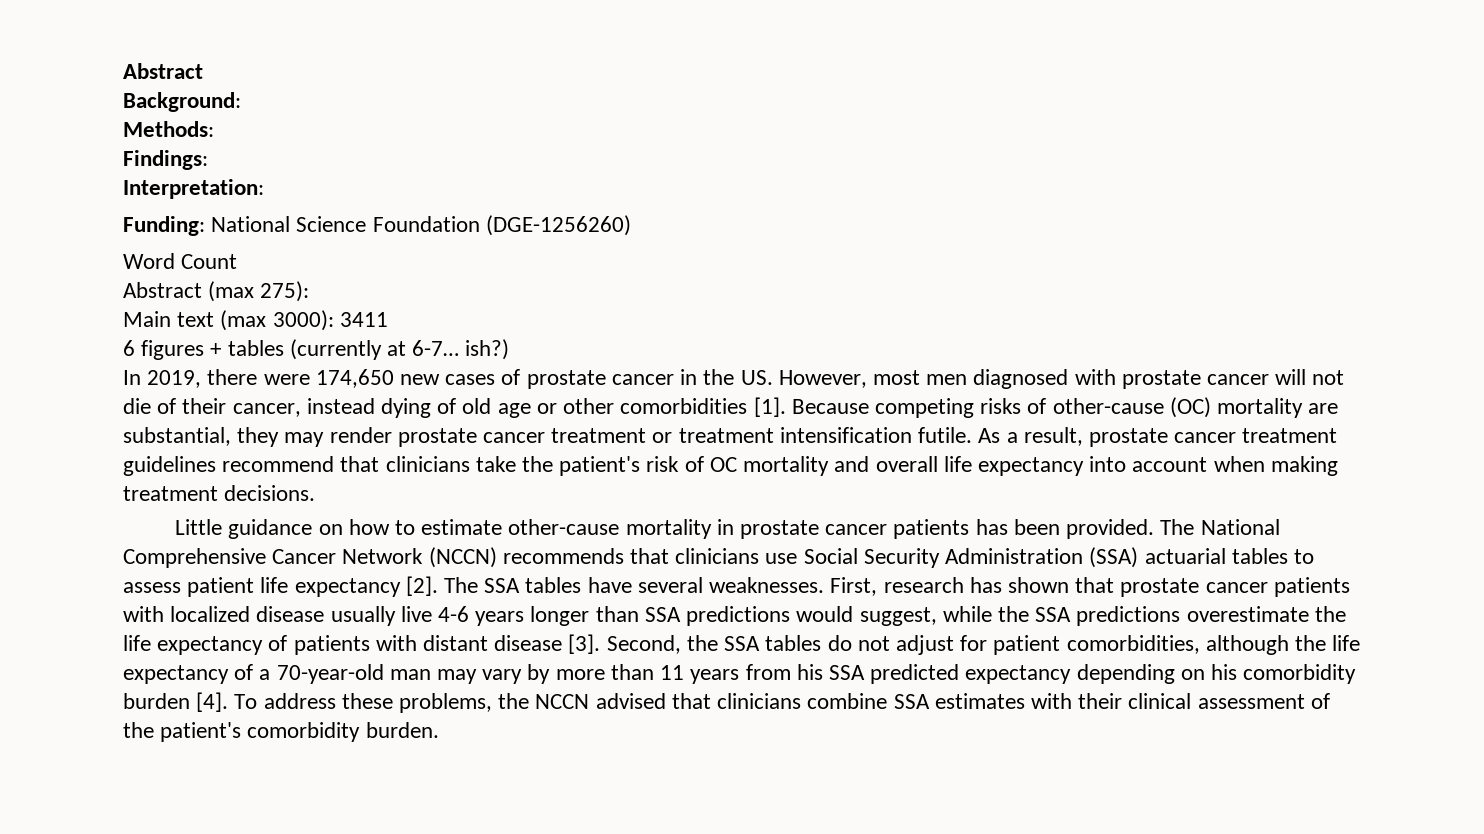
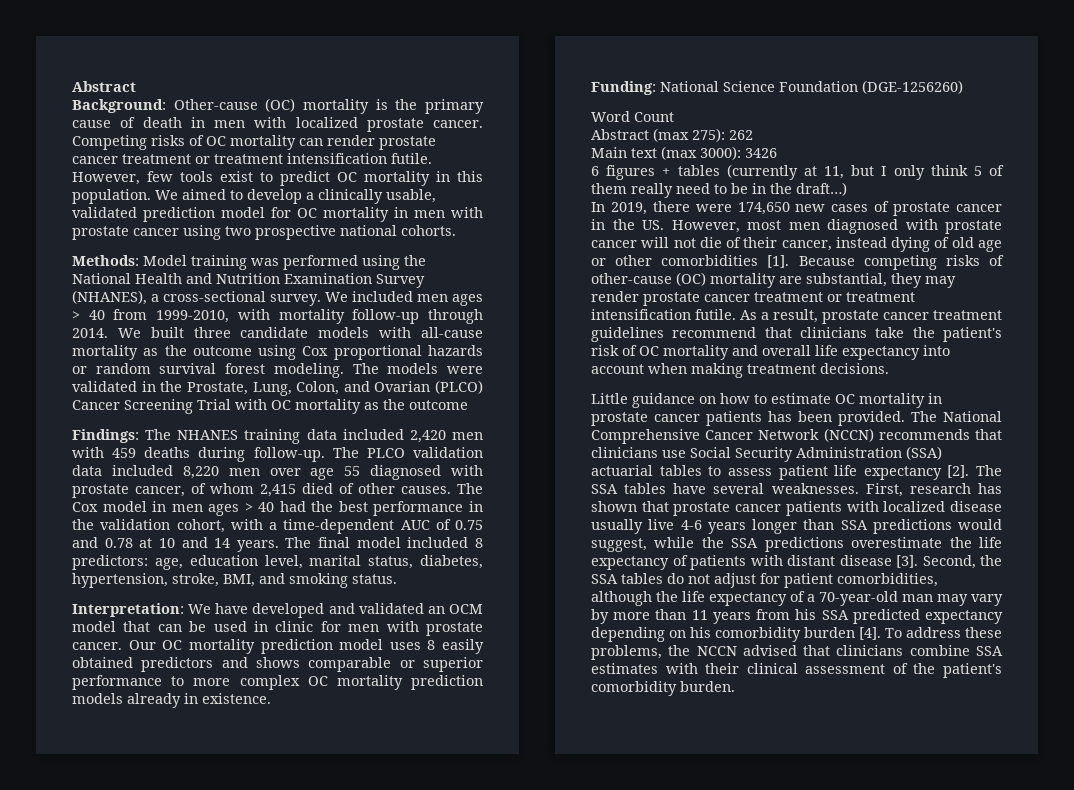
- Background:
- Methods:
- Findings:
- Interpretation:
+ Background: Other-cause (OC) mortality is the primary cause of death in men with localized prostate cancer. Competing risks of OC mortality can render prostate cancer treatment or treatment intensification futile. However, few tools exist to predict OC mortality in this population. We aimed to develop a clinically usable, validated prediction model for OC mortality in men with prostate cancer using two prospective national cohorts.
+ Methods: Model training was performed using the National Health and Nutrition Examination Survey (NHANES), a cross-sectional survey. We included men ages > 40 from 1999-2010, with mortality follow-up through 2014. We built three candidate models with all-cause mortality as the outcome using Cox proportional hazards or random survival forest modeling. The models were validated in the Prostate, Lung, Colon, and Ovarian (PLCO) Cancer Screening Trial with OC mortality as the outcome
+ Findings: The NHANES training data included 2,420 men with 459 deaths during follow-up. The PLCO validation data included 8,220 men over age 55 diagnosed with prostate cancer, of whom 2,415 died of other causes. The Cox model in men ages > 40 had the best performance in the validation cohort, with a time-dependent AUC of 0.75 and 0.78 at 10 and 14 years. The final model included 8 predictors: age, education level, marital status, diabetes, hypertension, stroke, BMI, and smoking status.
+ Interpretation: We have developed and validated an OCM model that can be used in clinic for men with prostate cancer. Our OC mortality prediction model uses 8 easily obtained predictors and shows comparable or superior performance to more complex OC mortality prediction models already in existence.
- Abstract (max 275):
+ Abstract (max 275): 262
- Main text (max 3000): 3411
+ Main text (max 3000): 3426
- 6 figures + tables (currently at 6-7… ish?)
+ 6 figures + tables (currently at 11, but I only think 5 of them really need to be in the draft…)
- Little guidance on how to estimate other-cause mortality in prostate cancer patients has been provided.
+ Little guidance on how to estimate OC mortality in prostate cancer patients has been provided.

